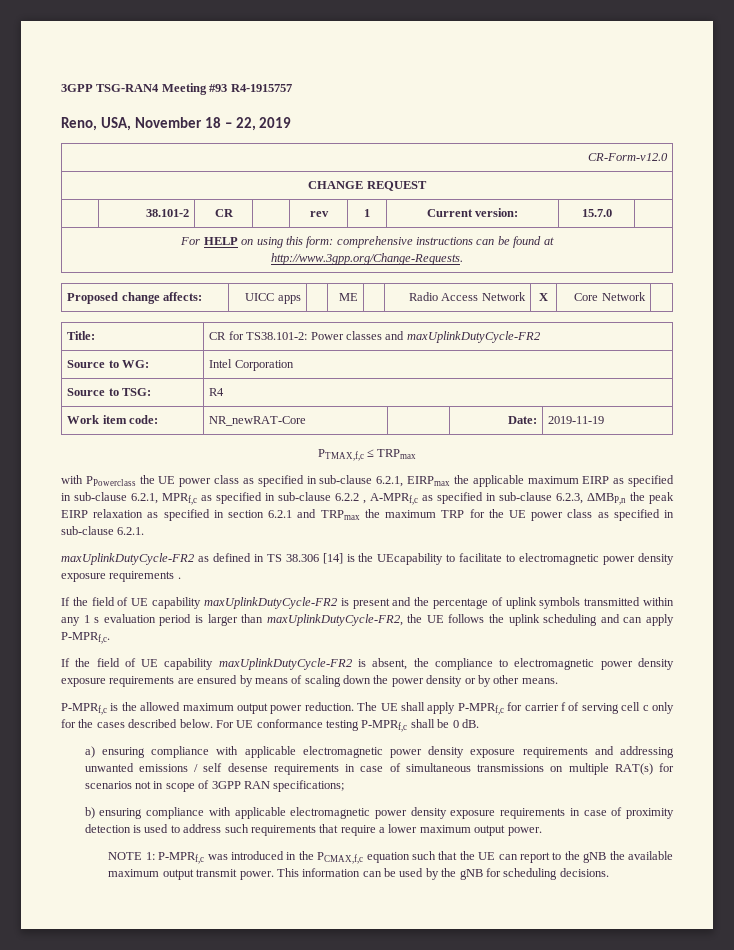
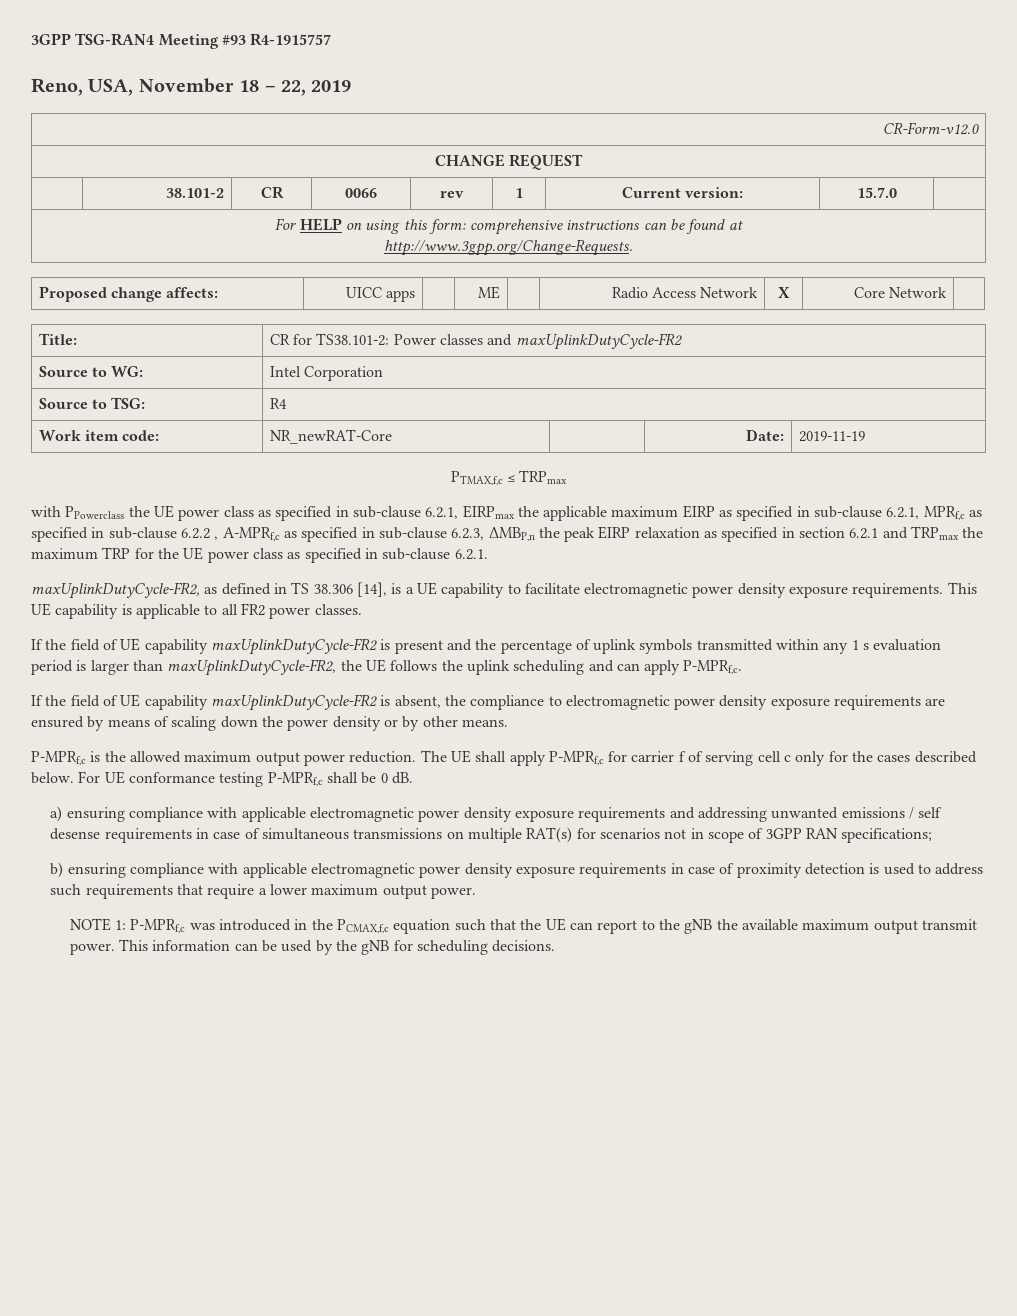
- | 38.101-2 | CR | | rev | 1 | Current version: | 15.7.0 |
+ | 38.101-2 | CR | 0066 | rev | 1 | Current version: | 15.7.0 |
- maxUplinkDutyCycle-FR2 as defined in TS 38.306 [14] is the UEcapability to facilitate to electromagnetic power density exposure requirements .
+ maxUplinkDutyCycle-FR2, as defined in TS 38.306 [14], is a UE capability to facilitate electromagnetic power density exposure requirements. This UE capability is applicable to all FR2 power classes.

